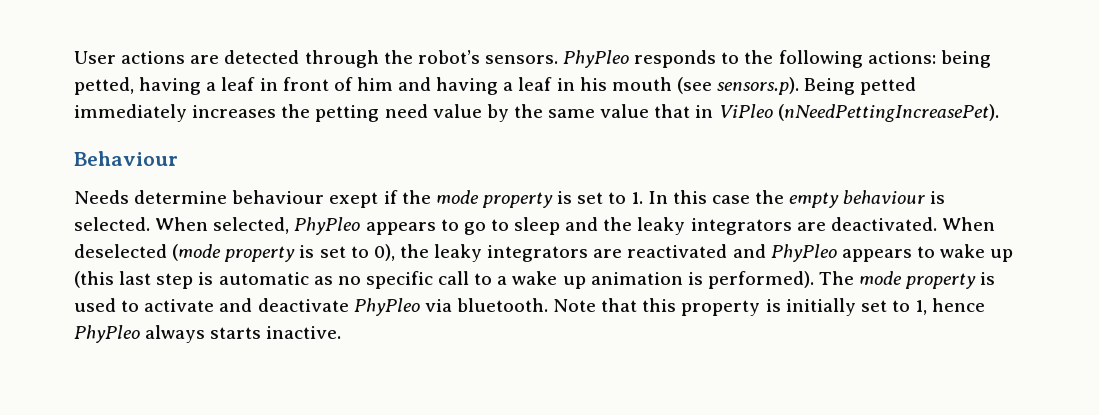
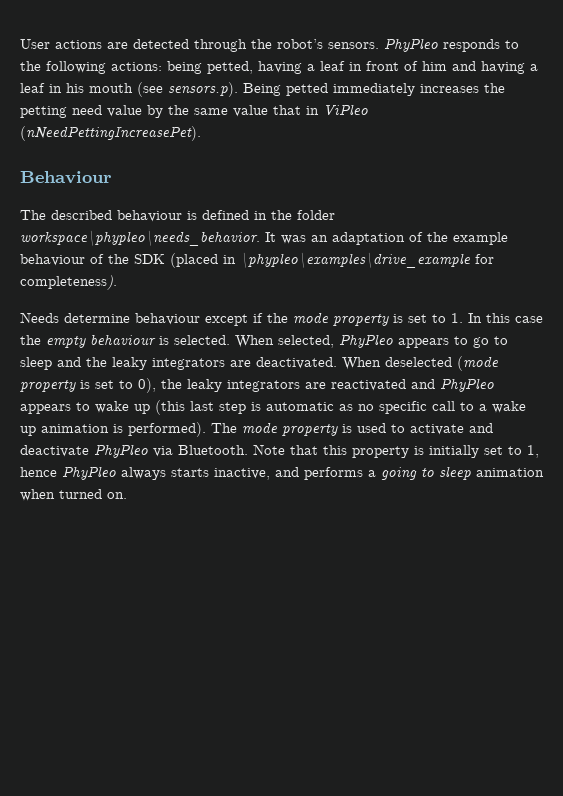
+ The described behaviour is defined in the folder workspace\phypleo\needs_behavior. It was an adaptation of the example behaviour of the SDK (placed in \phypleo\examples\drive_example for completeness).
- Needs determine behaviour exept if the mode property is set to 1. In this case the empty behaviour is selected.
+ Needs determine behaviour except if the mode property is set to 1. In this case the empty behaviour is selected.
- The mode property is used to activate and deactivate PhyPleo via bluetooth.
+ The mode property is used to activate and deactivate PhyPleo via Bluetooth.
- Note that this property is initially set to 1, hence PhyPleo always starts inactive.
+ Note that this property is initially set to 1, hence PhyPleo always starts inactive, and performs a going to sleep animation when turned on.

